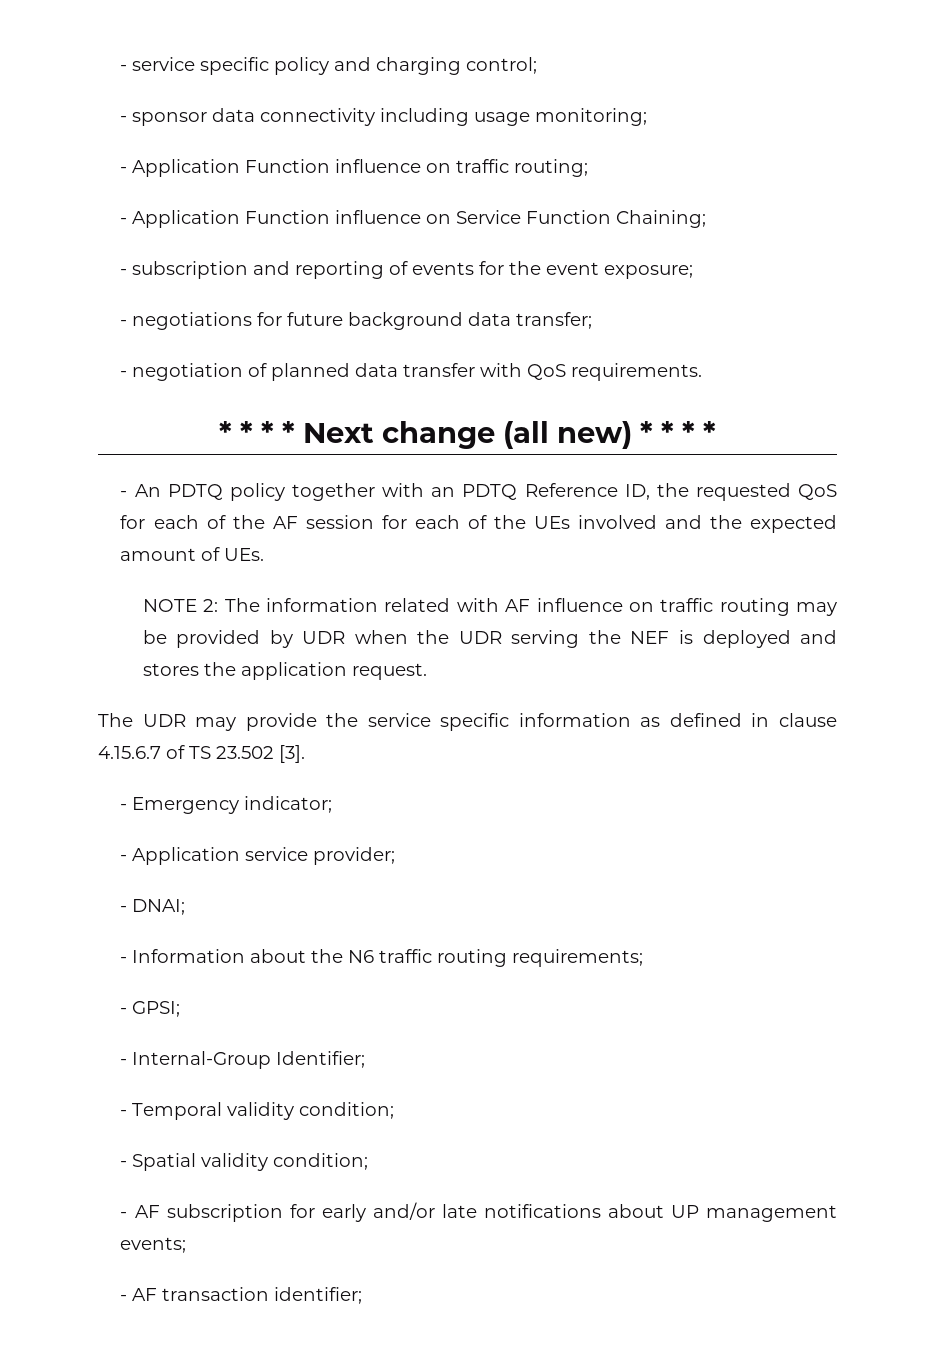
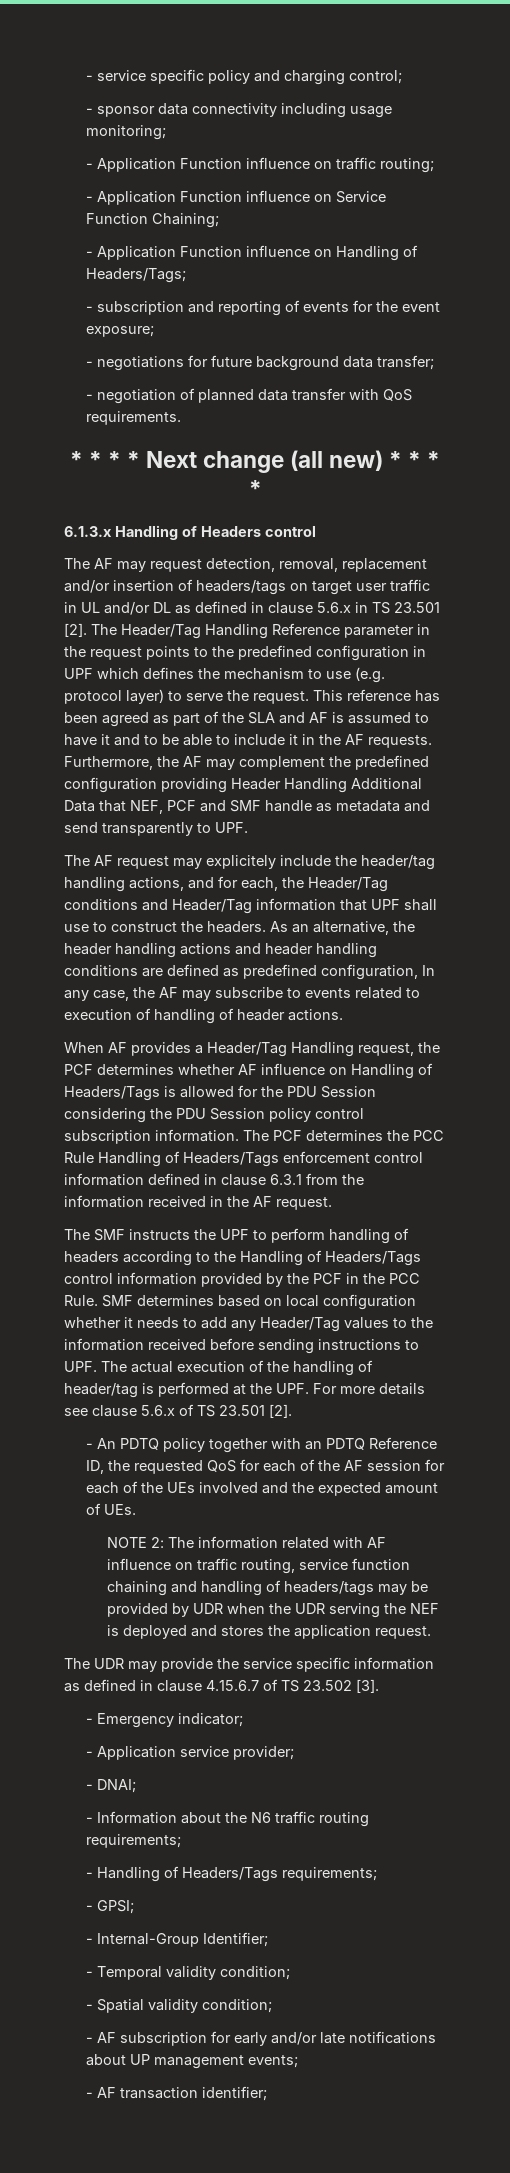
+ - Application Function influence on Handling of Headers/Tags;
+ 6.1.3.x Handling of Headers control
+ The AF may request detection, removal, replacement and/or insertion of headers/tags on target user traffic in UL and/or DL as defined in clause 5.6.x in TS 23.501 [2]. The Header/Tag Handling Reference parameter in the request points to the predefined configuration in UPF which defines the mechanism to use (e.g. protocol layer) to serve the request. This reference has been agreed as part of the SLA and AF is assumed to have it and to be able to include it in the AF requests. Furthermore, the AF may complement the predefined configuration providing Header Handling Additional Data that NEF, PCF and SMF handle as metadata and send transparently to UPF.
+ The AF request may explicitely include the header/tag handling actions, and for each, the Header/Tag conditions and Header/Tag information that UPF shall use to construct the headers. As an alternative, the header handling actions and header handling conditions are defined as predefined configuration, In any case, the AF may subscribe to events related to execution of handling of header actions.
+ When AF provides a Header/Tag Handling request, the PCF determines whether AF influence on Handling of Headers/Tags is allowed for the PDU Session considering the PDU Session policy control subscription information. The PCF determines the PCC Rule Handling of Headers/Tags enforcement control information defined in clause 6.3.1 from the information received in the AF request.
+ The SMF instructs the UPF to perform handling of headers according to the Handling of Headers/Tags control information provided by the PCF in the PCC Rule. SMF determines based on local configuration whether it needs to add any Header/Tag values to the information received before sending instructions to UPF. The actual execution of the handling of header/tag is performed at the UPF. For more details see clause 5.6.x of TS 23.501 [2].
- NOTE 2: The information related with AF influence on traffic routing may be provided by UDR when the UDR serving the NEF is deployed and stores the application request.
+ NOTE 2: The information related with AF influence on traffic routing, service function chaining and handling of headers/tags may be provided by UDR when the UDR serving the NEF is deployed and stores the application request.
+ - Handling of Headers/Tags requirements;

